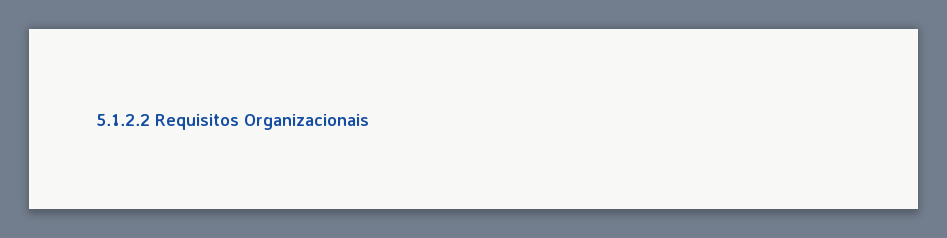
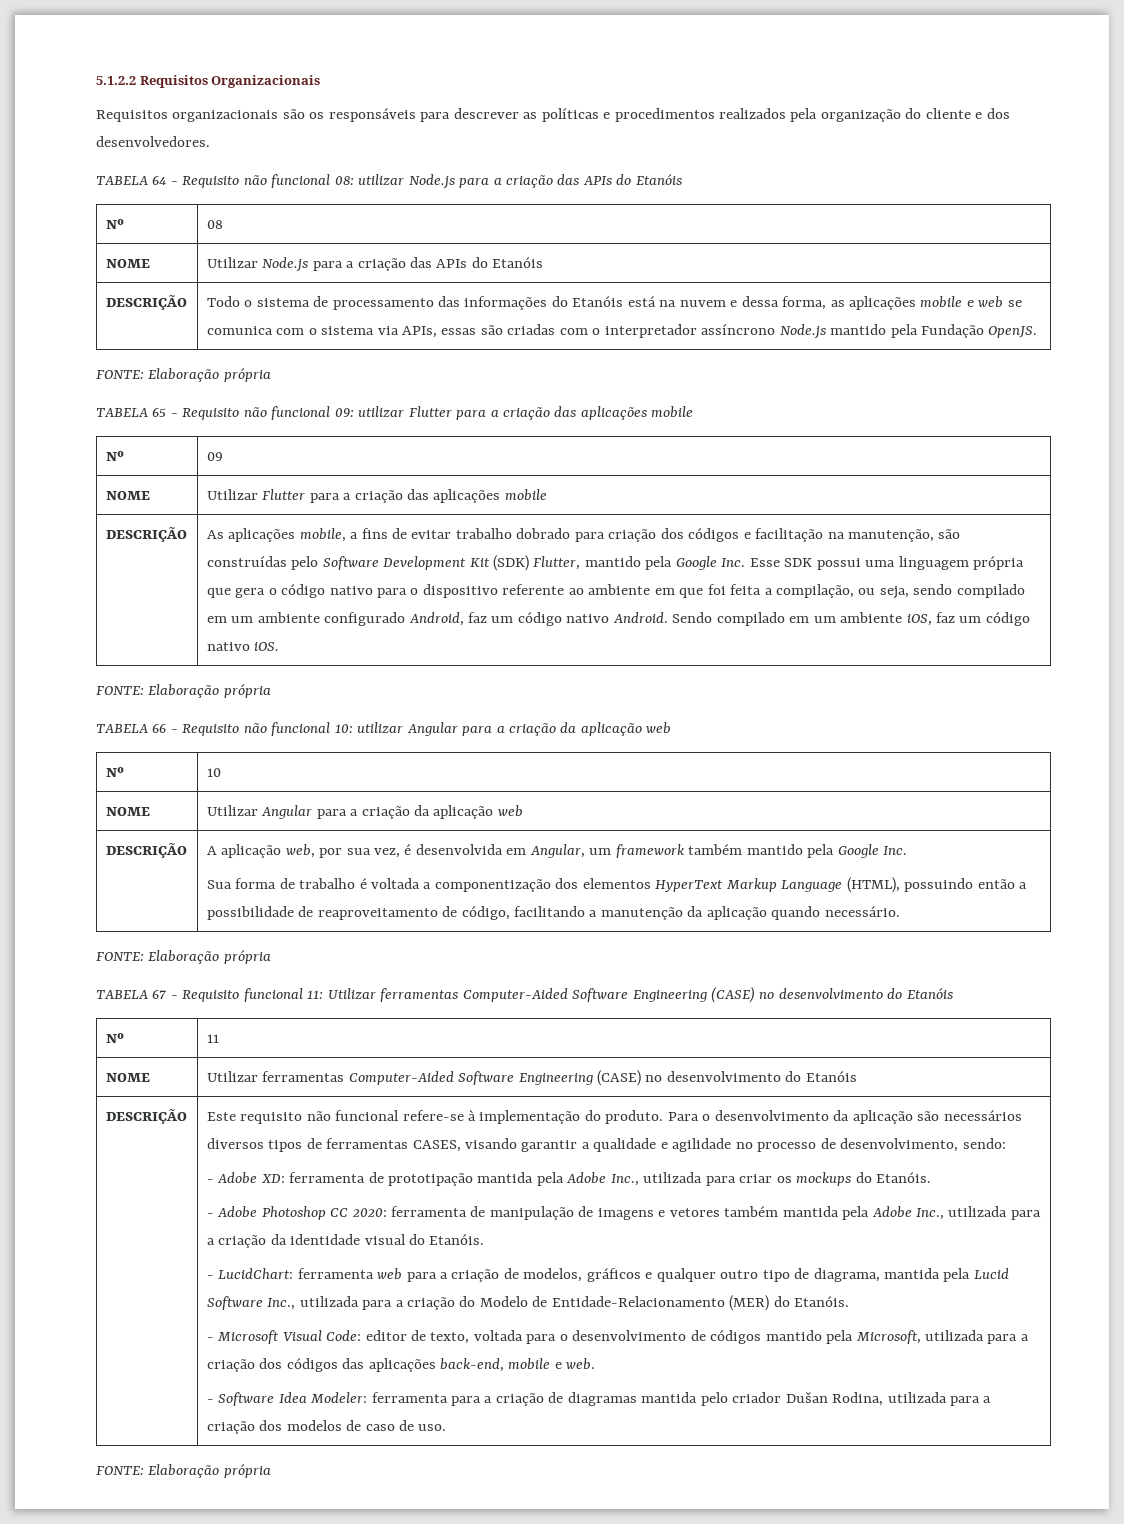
+ Requisitos organizacionais são os responsáveis para descrever as políticas e procedimentos realizados pela organização do cliente e dos desenvolvedores.
+ TABELA 64 - Requisito não funcional 08: utilizar Node.js para a criação das APIs do Etanóis
+ Nº | 08
+ NOME | Utilizar Node.js para a criação das APIs do Etanóis
+ DESCRIÇÃO | Todo o sistema de processamento das informações do Etanóis está na nuvem e dessa forma, as aplicações mobile e web se comunica com o sistema via APIs, essas são criadas com o interpretador assíncrono Node.js mantido pela Fundação OpenJS.
+ FONTE: Elaboração própria
+ TABELA 65 - Requisito não funcional 09: utilizar Flutter para a criação das aplicações mobile
+ Nº | 09
+ NOME | Utilizar Flutter para a criação das aplicações mobile
+ DESCRIÇÃO | As aplicações mobile, a fins de evitar trabalho dobrado para criação dos códigos e facilitação na manutenção, são construídas pelo Software Development Kit (SDK) Flutter, mantido pela Google Inc. Esse SDK possui uma linguagem própria que gera o código nativo para o dispositivo referente ao ambiente em que foi feita a compilação, ou seja, sendo compilado em um ambiente configurado Android, faz um código nativo Android. Sendo compilado em um ambiente iOS, faz um código nativo iOS.
+ FONTE: Elaboração própria
+ TABELA 66 - Requisito não funcional 10: utilizar Angular para a criação da aplicação web
+ Nº | 10
+ NOME | Utilizar Angular para a criação da aplicação web
+ DESCRIÇÃO | A aplicação web, por sua vez, é desenvolvida em Angular, um framework também mantido pela Google Inc.
+ Sua forma de trabalho é voltada a componentização dos elementos HyperText Markup Language (HTML), possuindo então a possibilidade de reaproveitamento de código, facilitando a manutenção da aplicação quando necessário.
+ FONTE: Elaboração própria
+ TABELA 67 - Requisito funcional 11: Utilizar ferramentas Computer-Aided Software Engineering (CASE) no desenvolvimento do Etanóis
+ Nº | 11
+ NOME | Utilizar ferramentas Computer-Aided Software Engineering (CASE) no desenvolvimento do Etanóis
+ DESCRIÇÃO | Este requisito não funcional refere-se à implementação do produto. Para o desenvolvimento da aplicação são necessários diversos tipos de ferramentas CASES, visando garantir a qualidade e agilidade no processo de desenvolvimento, sendo:
+ - Adobe XD: ferramenta de prototipação mantida pela Adobe Inc., utilizada para criar os mockups do Etanóis.
+ - Adobe Photoshop CC 2020: ferramenta de manipulação de imagens e vetores também mantida pela Adobe Inc., utilizada para a criação da identidade visual do Etanóis.
+ - LucidChart: ferramenta web para a criação de modelos, gráficos e qualquer outro tipo de diagrama, mantida pela Lucid Software Inc., utilizada para a criação do Modelo de Entidade-Relacionamento (MER) do Etanóis.
+ - Microsoft Visual Code: editor de texto, voltada para o desenvolvimento de códigos mantido pela Microsoft, utilizada para a criação dos códigos das aplicações back-end, mobile e web.
+ - Software Idea Modeler: ferramenta para a criação de diagramas mantida pelo criador Dušan Rodina, utilizada para a criação dos modelos de caso de uso.
+ FONTE: Elaboração própria

